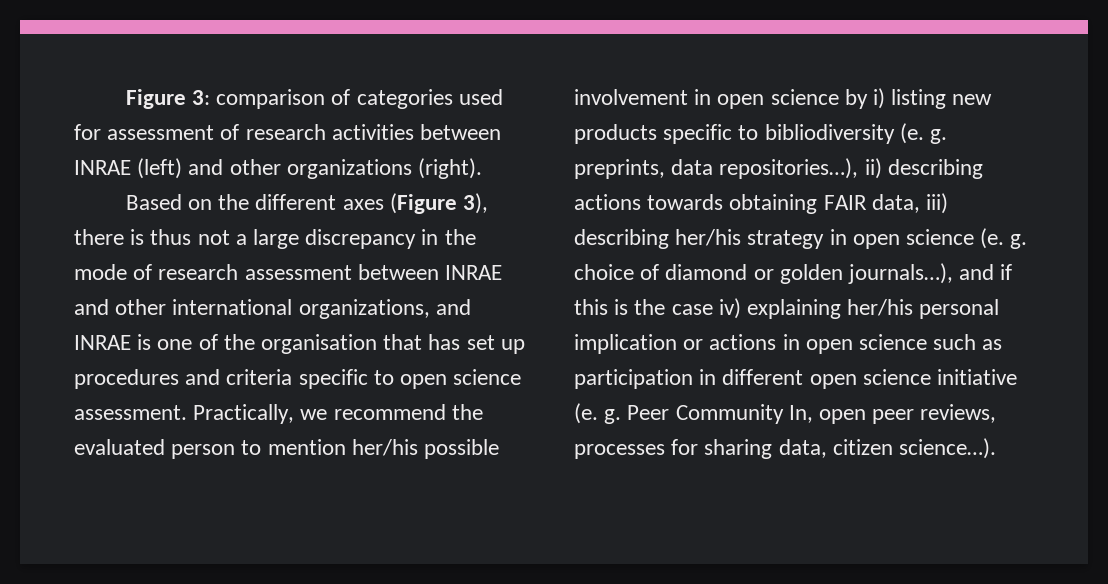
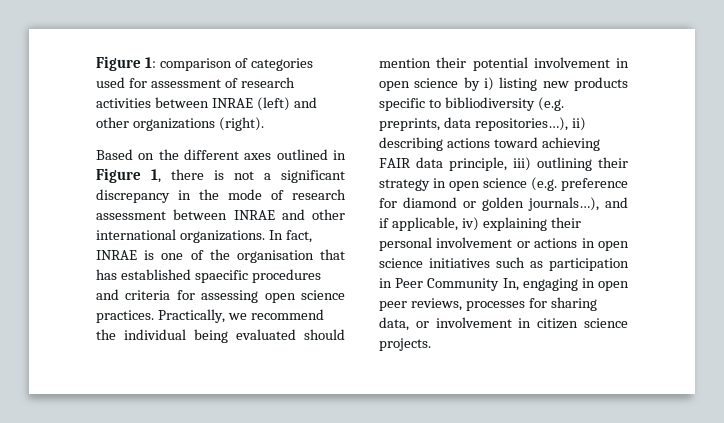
- Figure 3: comparison of categories used for assessment of research activities between INRAE (left) and other organizations (right).
+ Figure 1: comparison of categories used for assessment of research activities between INRAE (left) and other organizations (right).
- Based on the different axes (Figure 3), there is thus not a large discrepancy in the mode of research assessment between INRAE and other international organizations, and INRAE is one of the organisation that has set up procedures and criteria specific to open science assessment.
+ Based on the different axes outlined in Figure 1, there is not a significant discrepancy in the mode of research assessment between INRAE and other international organizations. In fact, INRAE is one of the organisation that has established spaecific procedures and criteria for assessing open science practices.
- Practically, we recommend the evaluated person to mention her/his possible involvement in open science by i) listing new products specific to bibliodiversity (e. g. preprints, data repositories…), ii) describing actions towards obtaining FAIR data, iii) describing her/his strategy in open science (e. g. choice of diamond or golden journals…), and if this is the case iv) explaining her/his personal implication or actions in open science such as participation in different open science initiative (e. g. Peer Community In, open peer reviews, processes for sharing data, citizen science…).
+ Practically, we recommend the individual being evaluated should mention their potential involvement in open science by i) listing new products specific to bibliodiversity (e.g. preprints, data repositories…), ii) describing actions toward achieving FAIR data principle, iii) outlining their strategy in open science (e.g. preference for diamond or golden journals…), and if applicable, iv) explaining their personal involvement or actions in open science initiatives such as participation in Peer Community In, engaging in open peer reviews, processes for sharing data, or involvement in citizen science projects.

